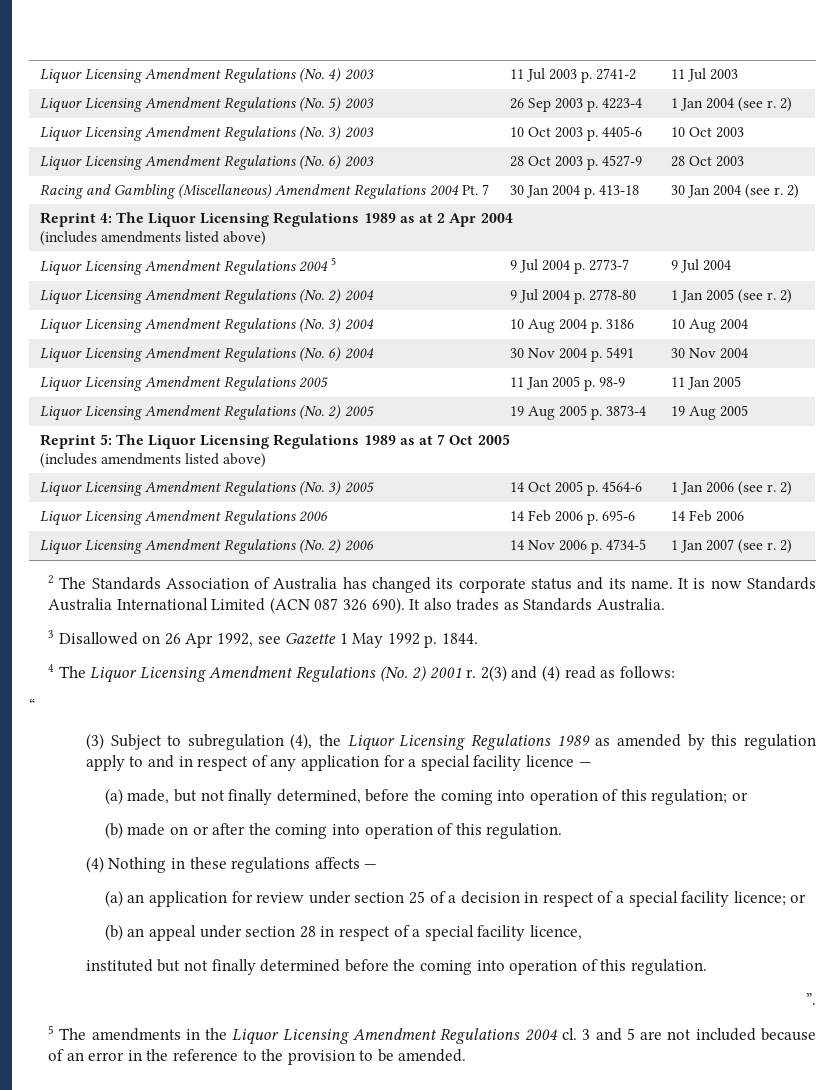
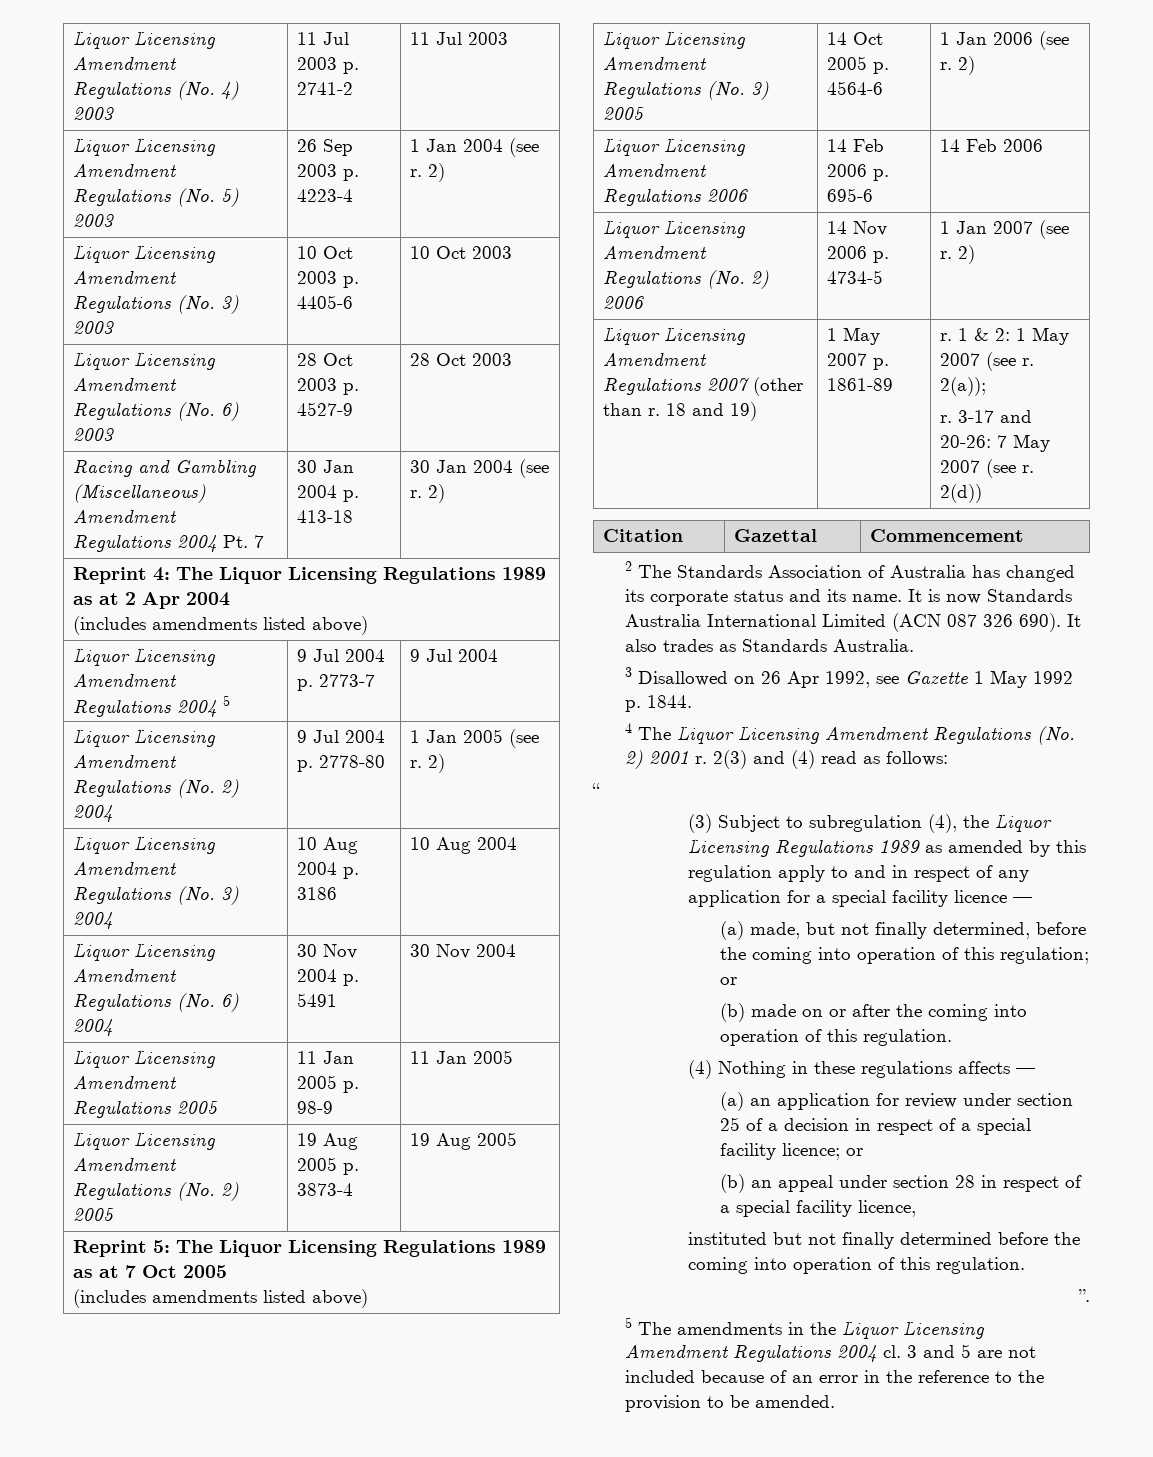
+ Liquor Licensing Amendment Regulations 2007 (other than r. 18 and 19) | 1 May 2007 p. 1861-89 | r. 1 & 2: 1 May 2007 (see r. 2(a));
+ r. 3-17 and 20-26: 7 May 2007 (see r. 2(d))
+ Citation | Gazettal | Commencement

